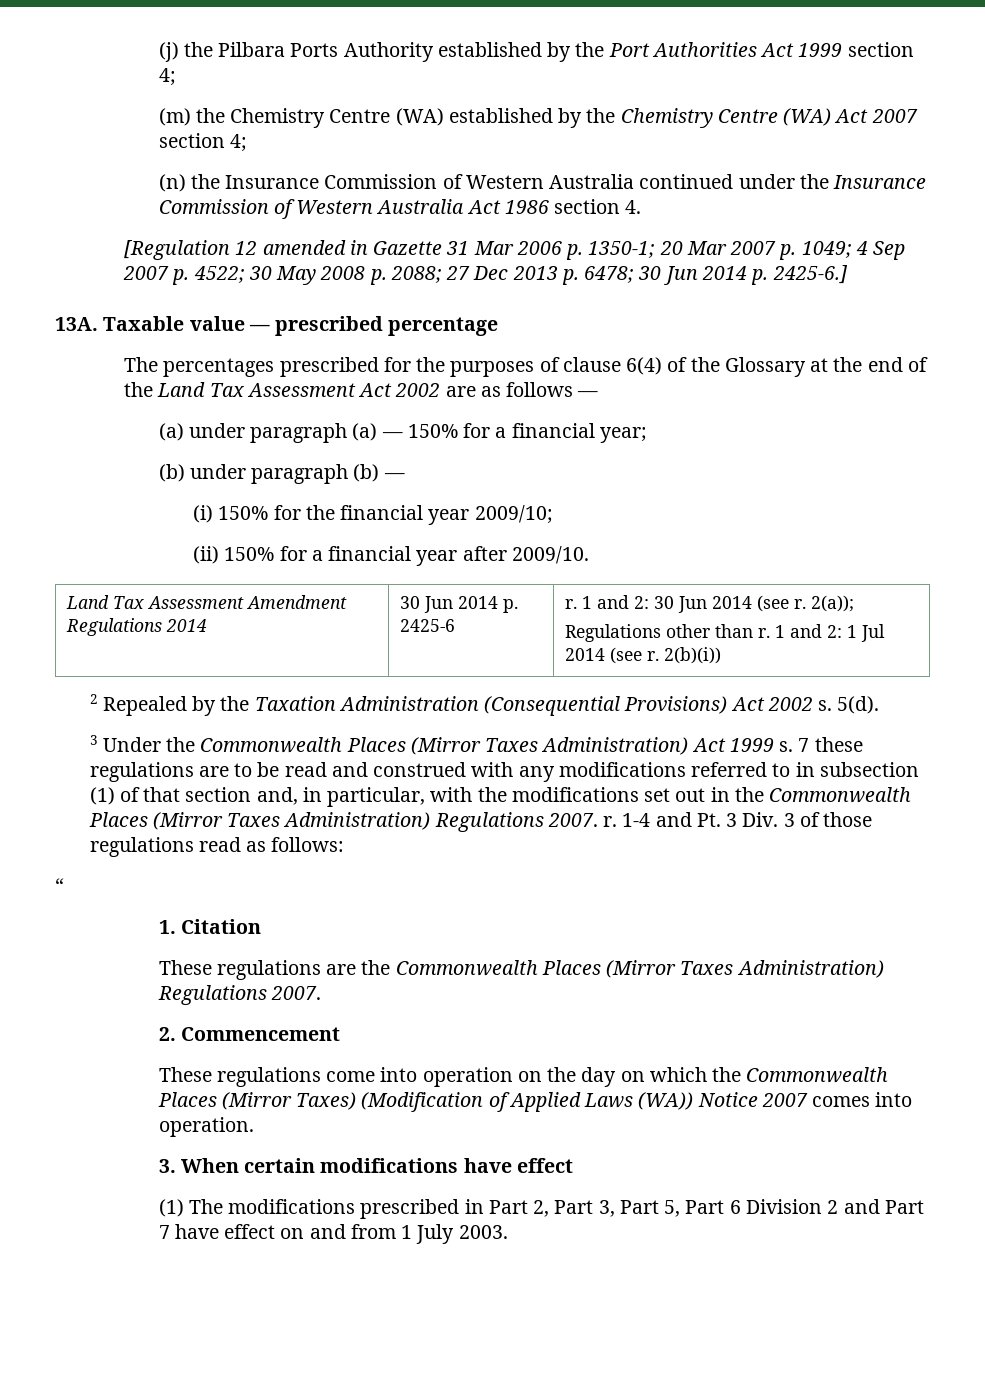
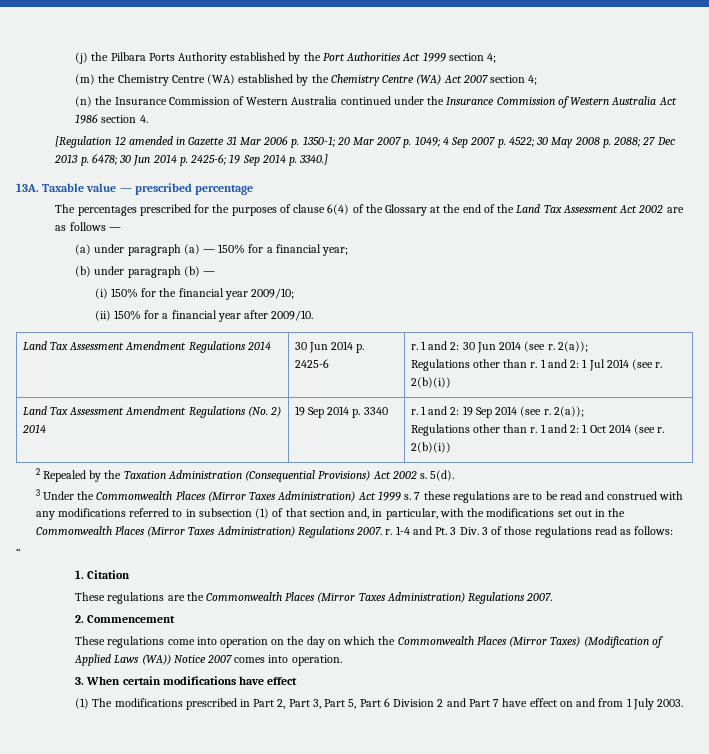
- [Regulation 12 amended in Gazette 31 Mar 2006 p. 1350-1; 20 Mar 2007 p. 1049; 4 Sep 2007 p. 4522; 30 May 2008 p. 2088; 27 Dec 2013 p. 6478; 30 Jun 2014 p. 2425-6.]
+ [Regulation 12 amended in Gazette 31 Mar 2006 p. 1350-1; 20 Mar 2007 p. 1049; 4 Sep 2007 p. 4522; 30 May 2008 p. 2088; 27 Dec 2013 p. 6478; 30 Jun 2014 p. 2425-6; 19 Sep 2014 p. 3340.]
+ Land Tax Assessment Amendment Regulations (No. 2) 2014 | 19 Sep 2014 p. 3340 | r. 1 and 2: 19 Sep 2014 (see r. 2(a));
+ Regulations other than r. 1 and 2: 1 Oct 2014 (see r. 2(b)(i))

